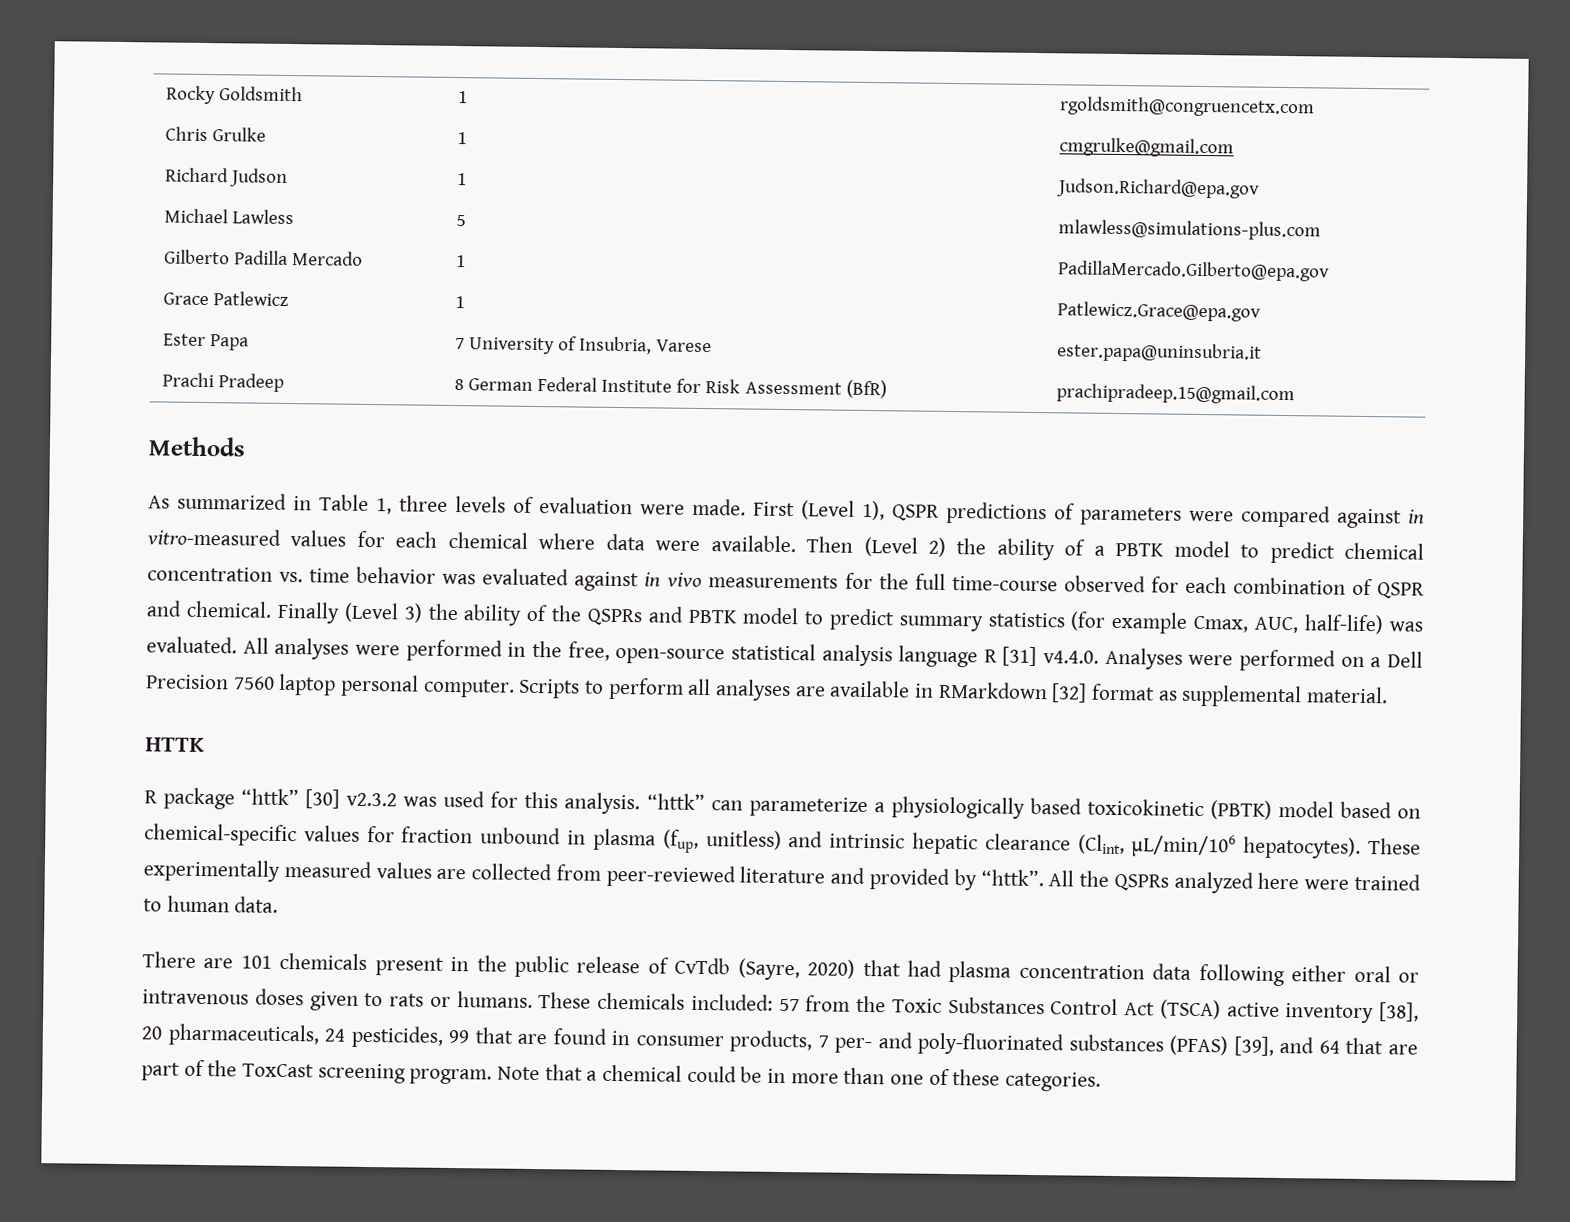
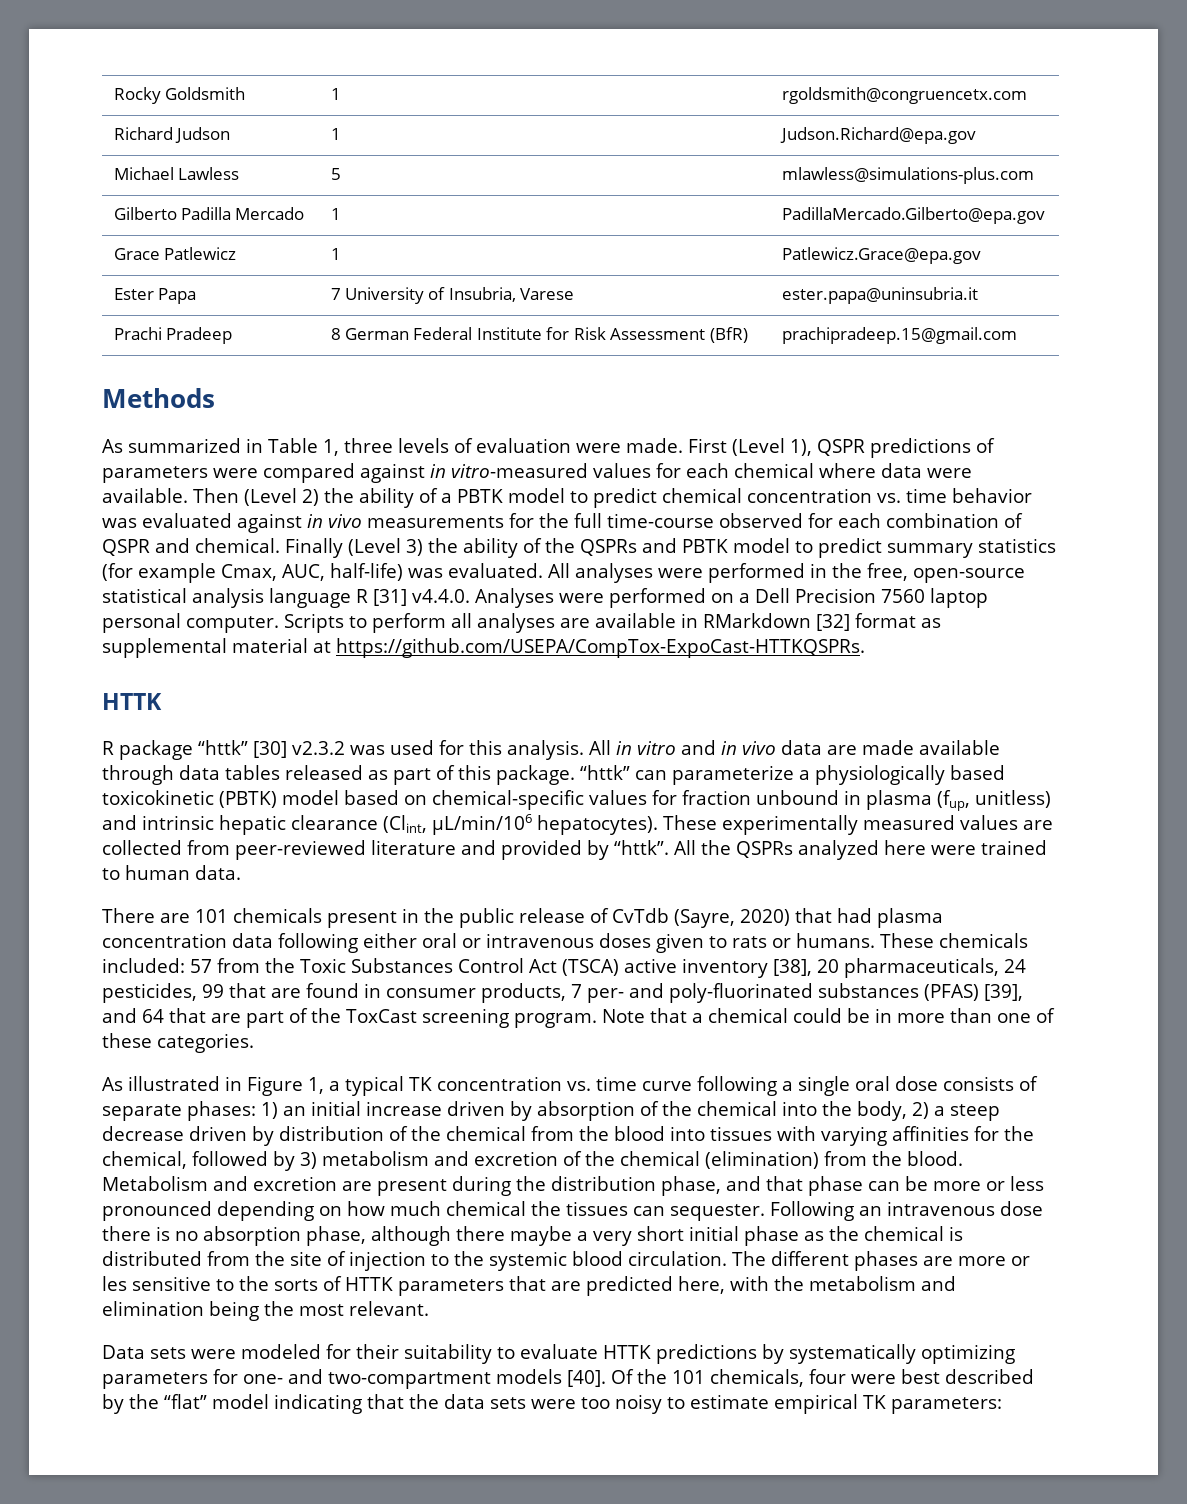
- Chris Grulke | 1 | cmgrulke@gmail.com
- Scripts to perform all analyses are available in RMarkdown [32] format as supplemental material.
+ Scripts to perform all analyses are available in RMarkdown [32] format as supplemental material at https://github.com/USEPA/CompTox-ExpoCast-HTTKQSPRs.
+ All in vitro and in vivo data are made available through data tables released as part of this package.
+ As illustrated in Figure 1, a typical TK concentration vs. time curve following a single oral dose consists of separate phases: 1) an initial increase driven by absorption of the chemical into the body, 2) a steep decrease driven by distribution of the chemical from the blood into tissues with varying affinities for the chemical, followed by 3) metabolism and excretion of the chemical (elimination) from the blood. Metabolism and excretion are present during the distribution phase, and that phase can be more or less pronounced depending on how much chemical the tissues can sequester. Following an intravenous dose there is no absorption phase, although there maybe a very short initial phase as the chemical is distributed from the site of injection to the systemic blood circulation. The different phases are more or les sensitive to the sorts of HTTK parameters that are predicted here, with the metabolism and elimination being the most relevant.
+ Data sets were modeled for their suitability to evaluate HTTK predictions by systematically optimizing parameters for one- and two-compartment models [40]. Of the 101 chemicals, four were best described by the “flat” model indicating that the data sets were too noisy to estimate empirical TK parameters:

